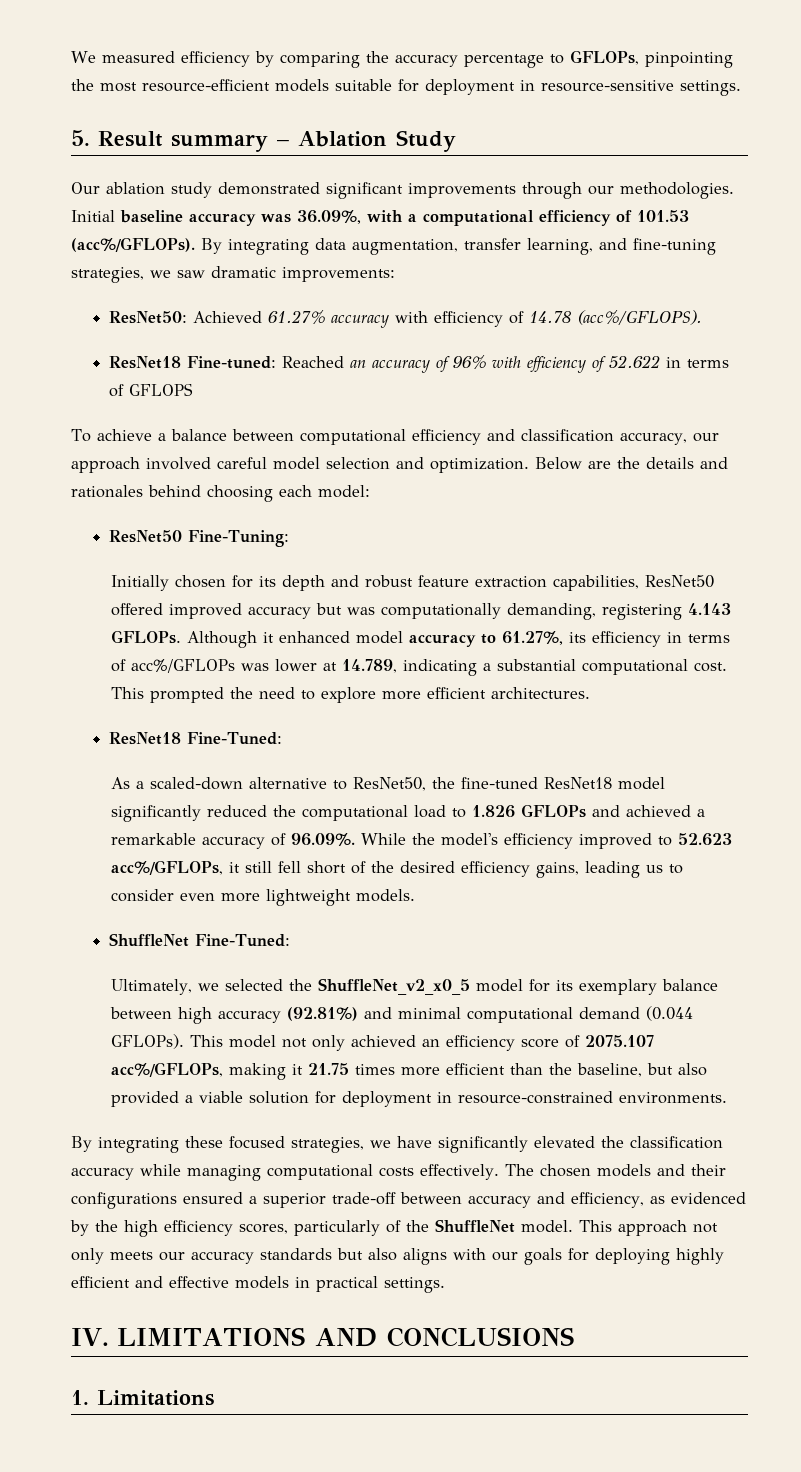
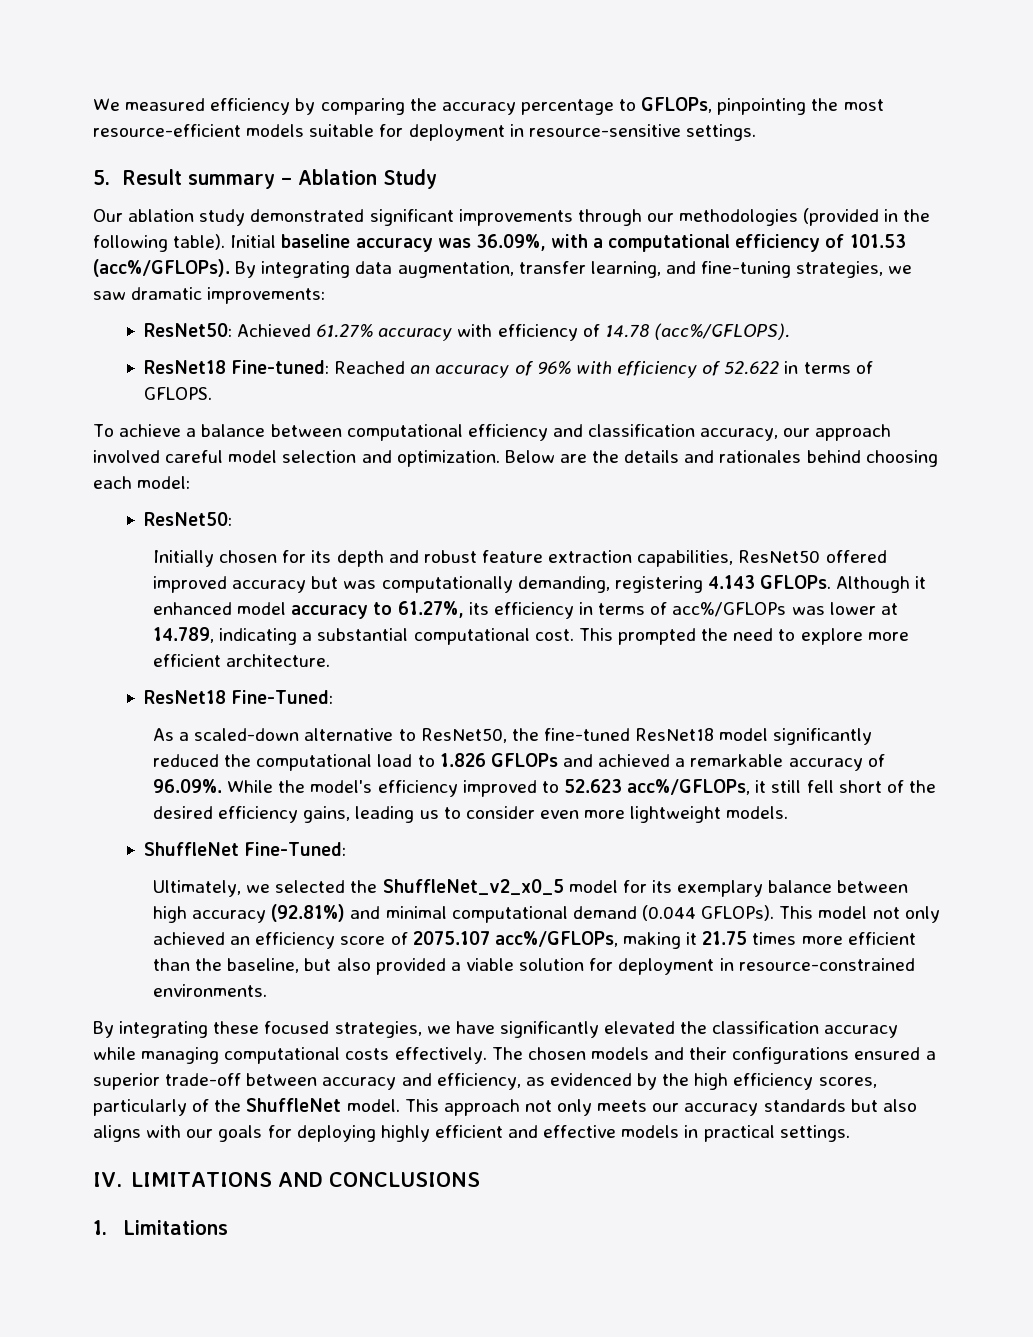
- Our ablation study demonstrated significant improvements through our methodologies.
+ Our ablation study demonstrated significant improvements through our methodologies (provided in the following table).
- ResNet18 Fine-tuned: Reached an accuracy of 96% with efficiency of 52.622 in terms of GFLOPS
+ ResNet18 Fine-tuned: Reached an accuracy of 96% with efficiency of 52.622 in terms of GFLOPS.
  Below are the details and rationales behind choosing each model:
- ResNet50 Fine-Tuning:
+ ResNet50:
- This prompted the need to explore more efficient architectures.
+ This prompted the need to explore more efficient architecture.

